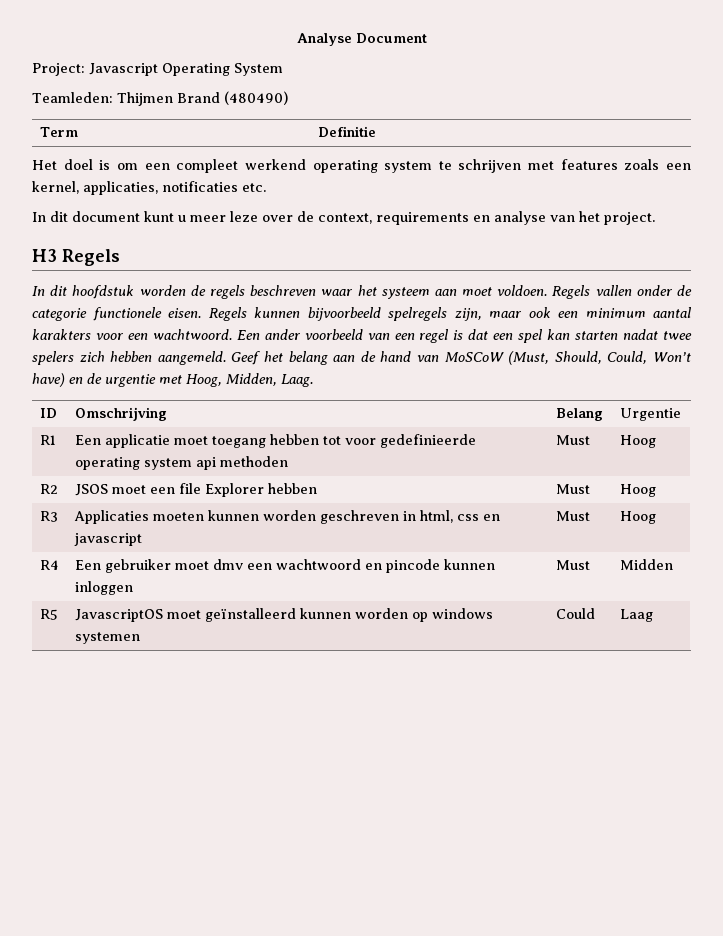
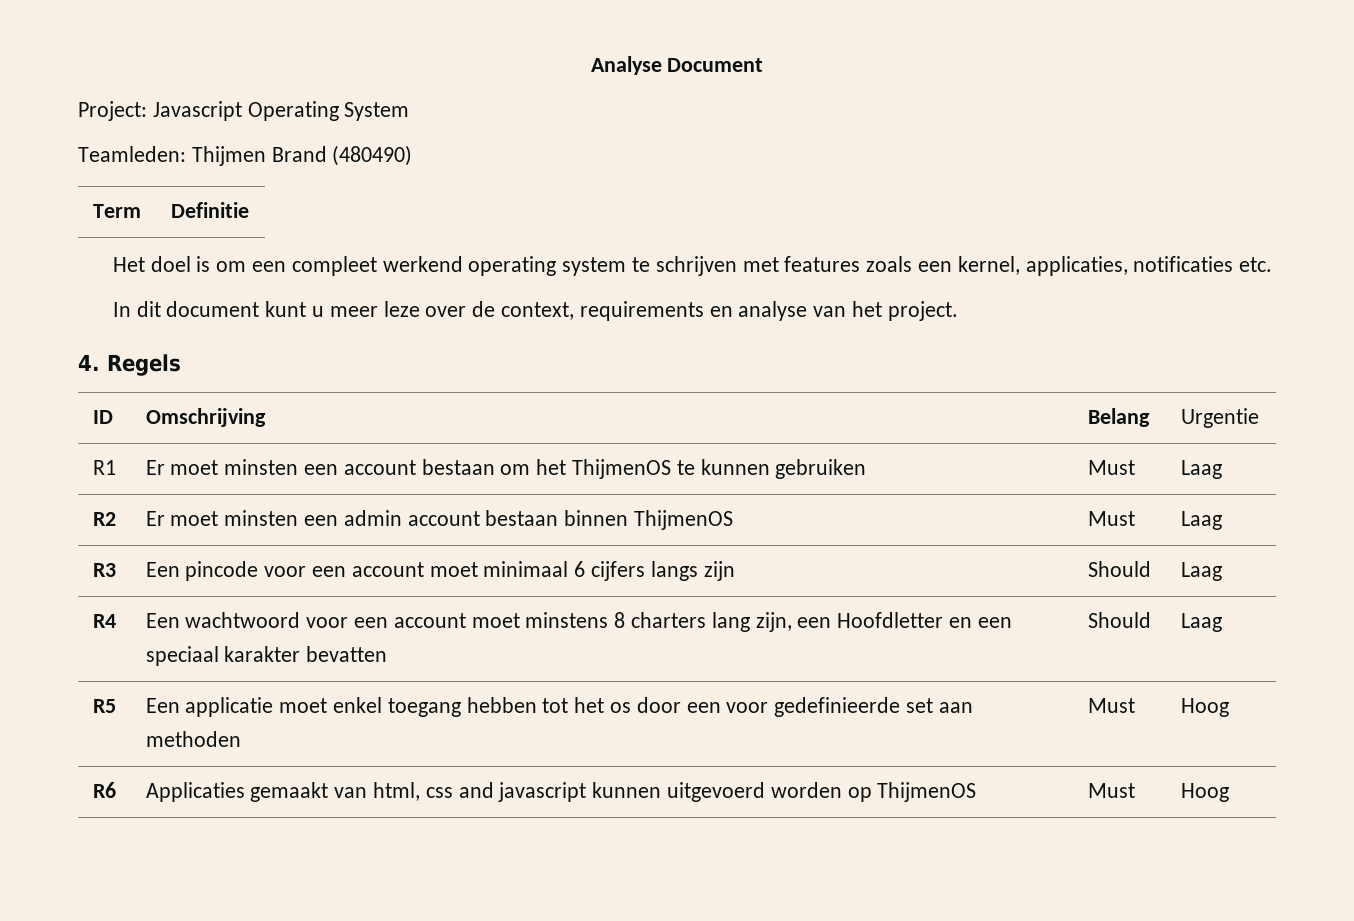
- H3 Regels
- In dit hoofdstuk worden de regels beschreven waar het systeem aan moet voldoen. Regels vallen onder de categorie functionele eisen. Regels kunnen bijvoorbeeld spelregels zijn, maar ook een minimum aantal karakters voor een wachtwoord. Een ander voorbeeld van een regel is dat een spel kan starten nadat twee spelers zich hebben aangemeld. Geef het belang aan de hand van MoSCoW (Must, Should, Could, Won’t have) en de urgentie met Hoog, Midden, Laag.
+ 4. Regels
- R1 | Een applicatie moet toegang hebben tot voor gedefinieerde operating system api methoden | Must | Hoog
- R2 | JSOS moet een file Explorer hebben | Must | Hoog
- R3 | Applicaties moeten kunnen worden geschreven in html, css en javascript | Must | Hoog
- R4 | Een gebruiker moet dmv een wachtwoord en pincode kunnen inloggen | Must | Midden
- R5 | JavascriptOS moet geïnstalleerd kunnen worden op windows systemen | Could | Laag
+ R1 | Er moet minsten een account bestaan om het ThijmenOS te kunnen gebruiken | Must | Laag
+ R2 | Er moet minsten een admin account bestaan binnen ThijmenOS | Must | Laag
+ R3 | Een pincode voor een account moet minimaal 6 cijfers langs zijn | Should | Laag
+ R4 | Een wachtwoord voor een account moet minstens 8 charters lang zijn, een Hoofdletter en een speciaal karakter bevatten | Should | Laag
+ R5 | Een applicatie moet enkel toegang hebben tot het os door een voor gedefinieerde set aan methoden | Must | Hoog
+ R6 | Applicaties gemaakt van html, css and javascript kunnen uitgevoerd worden op ThijmenOS | Must | Hoog

